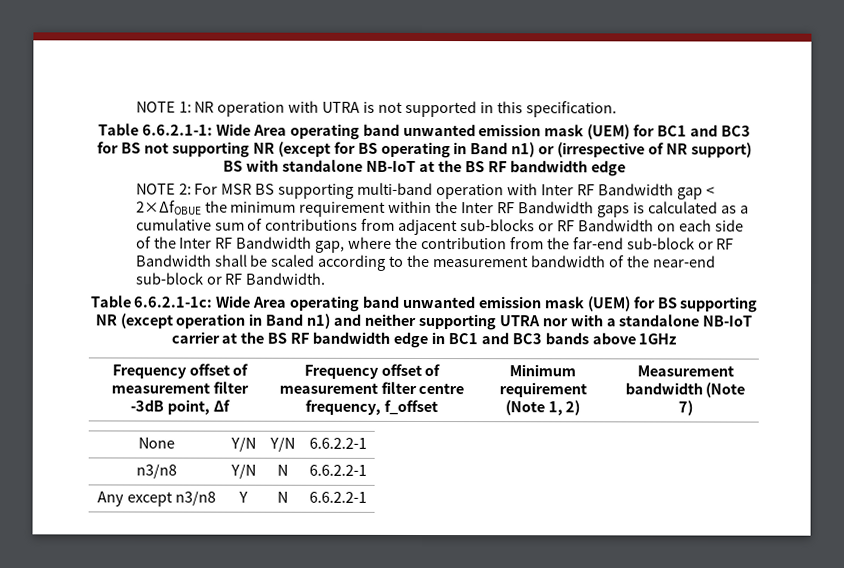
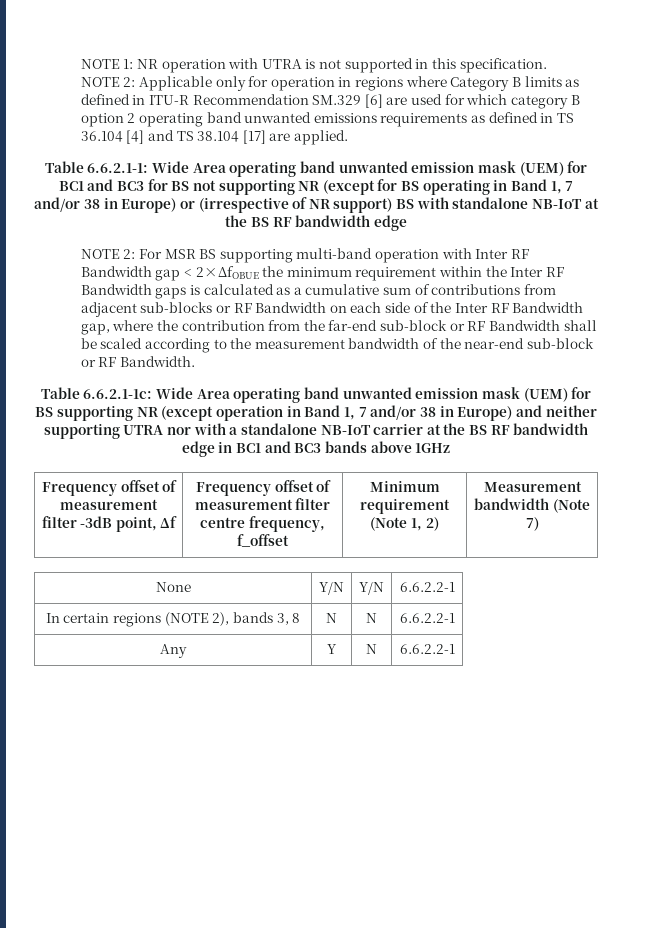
+ NOTE 2: Applicable only for operation in regions where Category B limits as defined in ITU-R Recommendation SM.329 [6] are used for which category B option 2 operating band unwanted emissions requirements as defined in TS 36.104 [4] and TS 38.104 [17] are applied.
- Table 6.6.2.1-1: Wide Area operating band unwanted emission mask (UEM) for BC1 and BC3 for BS not supporting NR (except for BS operating in Band n1) or (irrespective of NR support) BS with standalone NB-IoT at the BS RF bandwidth edge
+ Table 6.6.2.1-1: Wide Area operating band unwanted emission mask (UEM) for BC1 and BC3 for BS not supporting NR (except for BS operating in Band 1, 7 and/or 38 in Europe) or (irrespective of NR support) BS with standalone NB-IoT at the BS RF bandwidth edge
- Table 6.6.2.1-1c: Wide Area operating band unwanted emission mask (UEM) for BS supporting NR (except operation in Band n1) and neither supporting UTRA nor with a standalone NB-IoT carrier at the BS RF bandwidth edge in BC1 and BC3 bands above 1GHz
+ Table 6.6.2.1-1c: Wide Area operating band unwanted emission mask (UEM) for BS supporting NR (except operation in Band 1, 7 and/or 38 in Europe) and neither supporting UTRA nor with a standalone NB-IoT carrier at the BS RF bandwidth edge in BC1 and BC3 bands above 1GHz
- n3/n8 | Y/N | N | 6.6.2.2-1
+ In certain regions (NOTE 2), bands 3, 8 | N | N | 6.6.2.2-1
- Any except n3/n8 | Y | N | 6.6.2.2-1
+ Any | Y | N | 6.6.2.2-1

